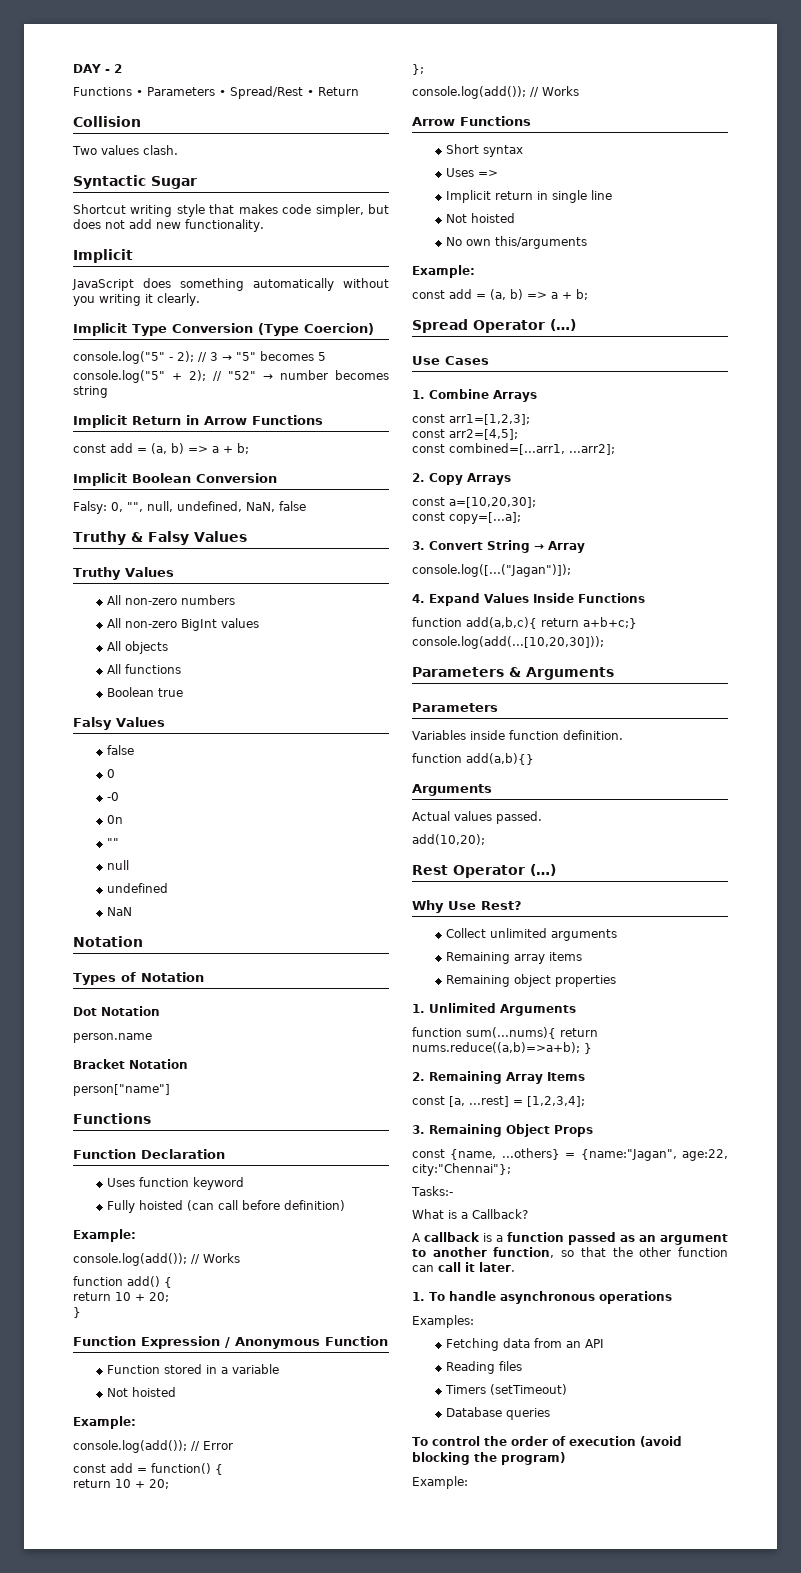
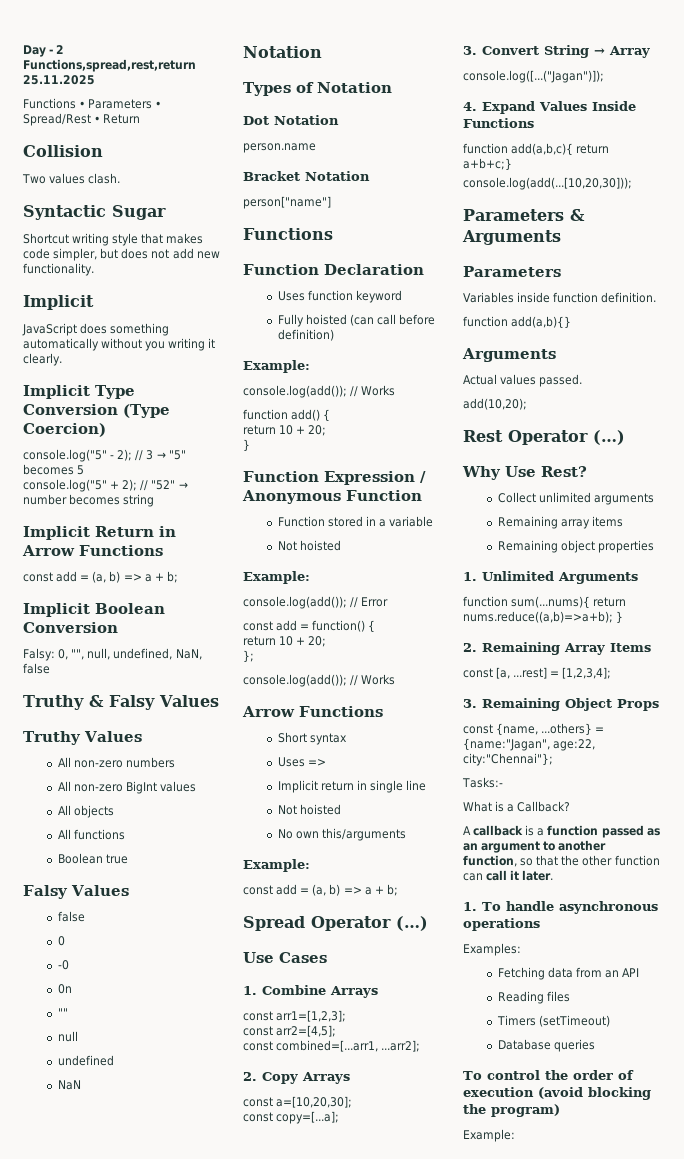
- DAY - 2
+ Day - 2 Functions,spread,rest,return 25.11.2025

